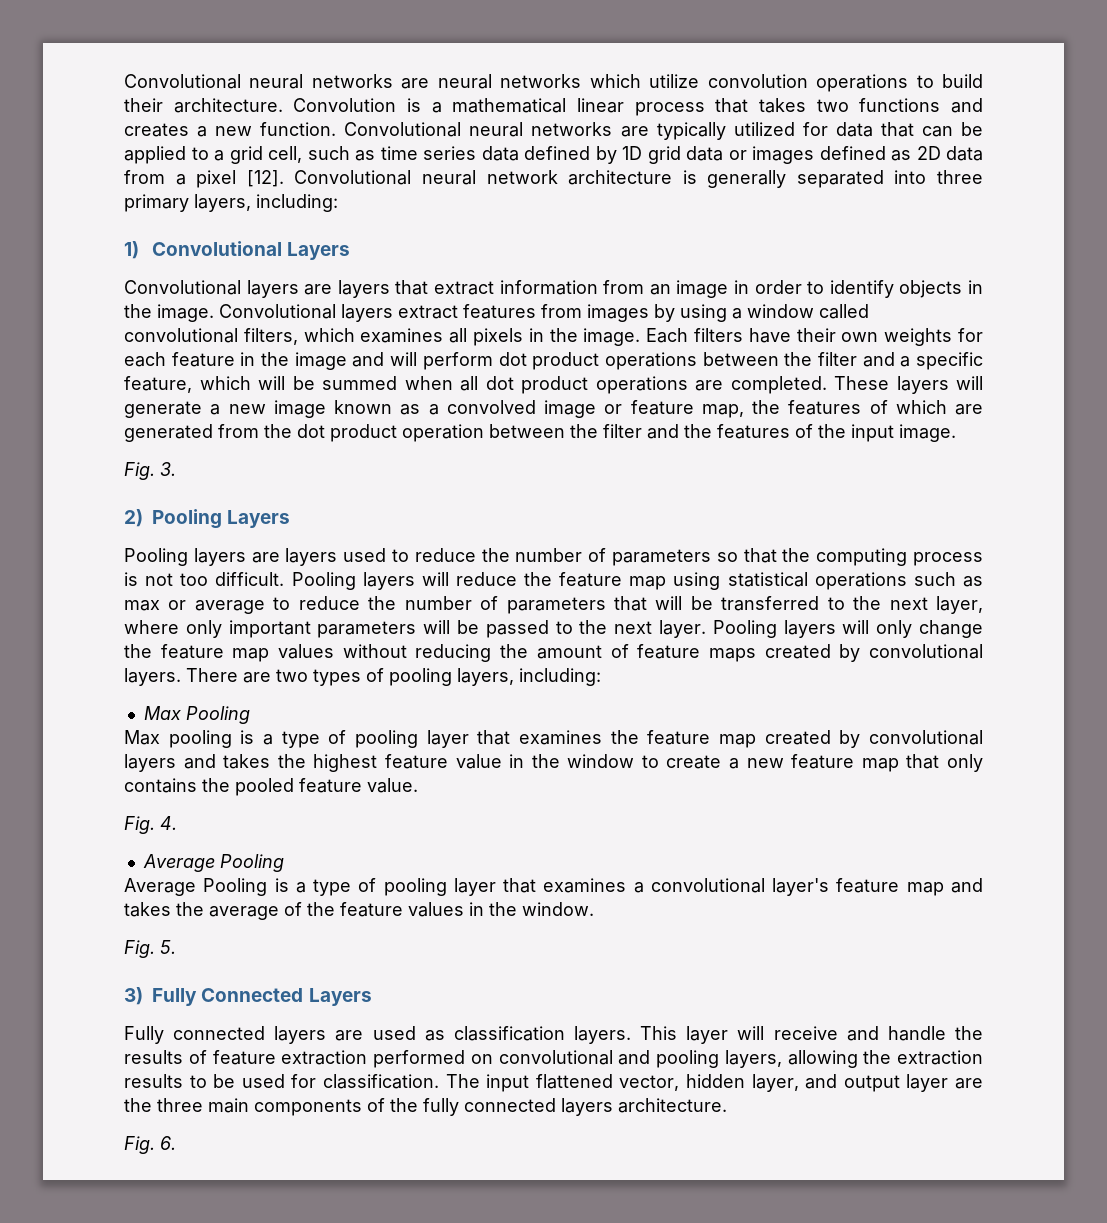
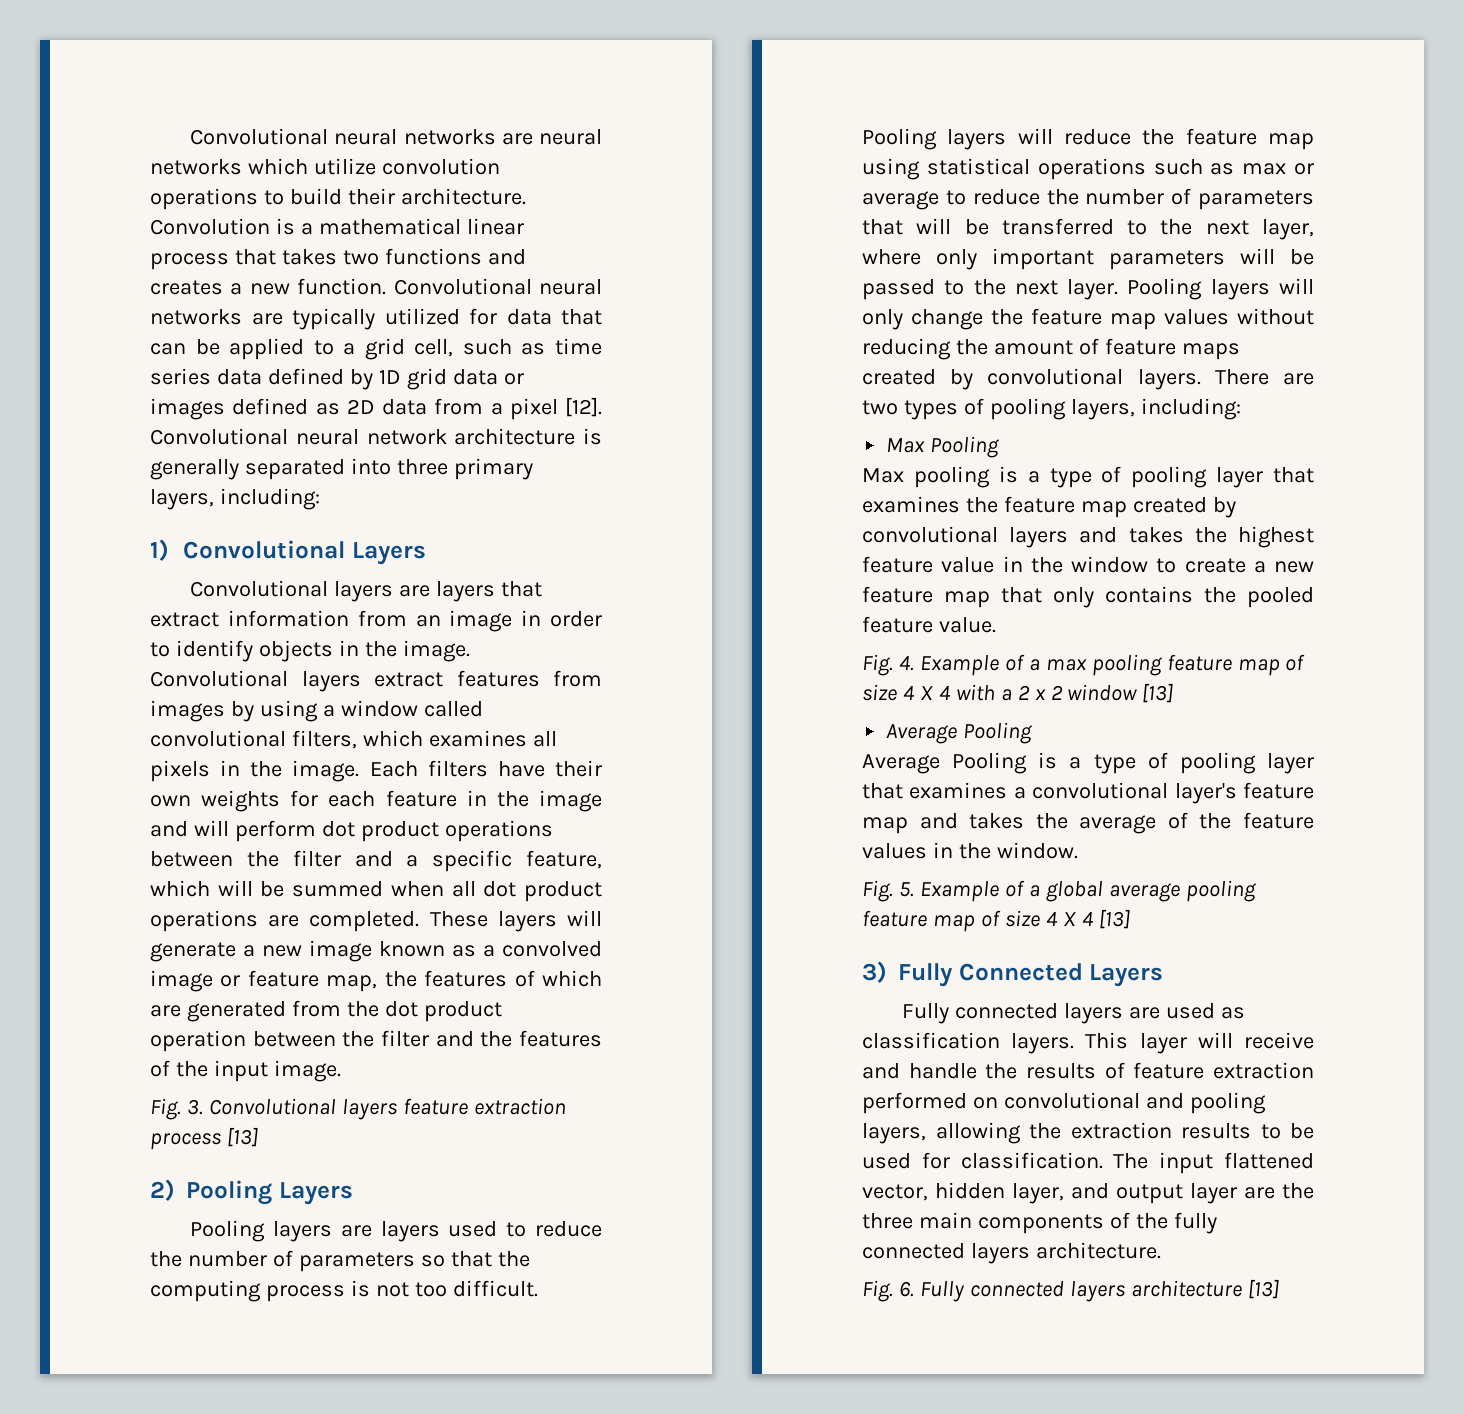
- Fig. 3.
+ Fig. 3. Convolutional layers feature extraction process [13]
- Fig. 4.
+ Fig. 4. Example of a max pooling feature map of size 4 X 4 with a 2 x 2 window [13]
- Fig. 5.
+ Fig. 5. Example of a global average pooling feature map of size 4 X 4 [13]
- Fig. 6.
+ Fig. 6. Fully connected layers architecture [13]

